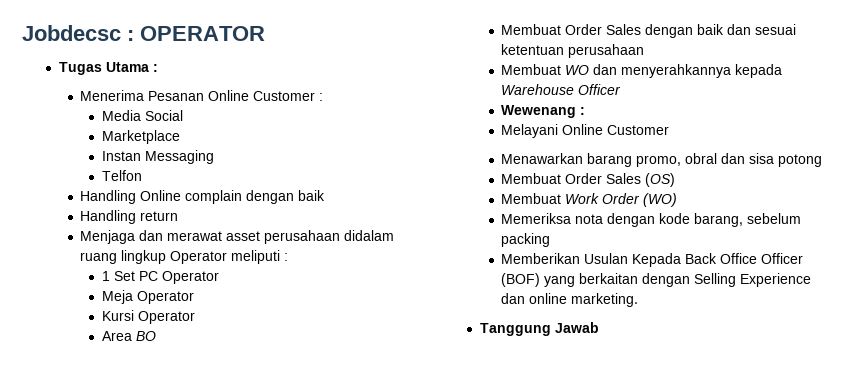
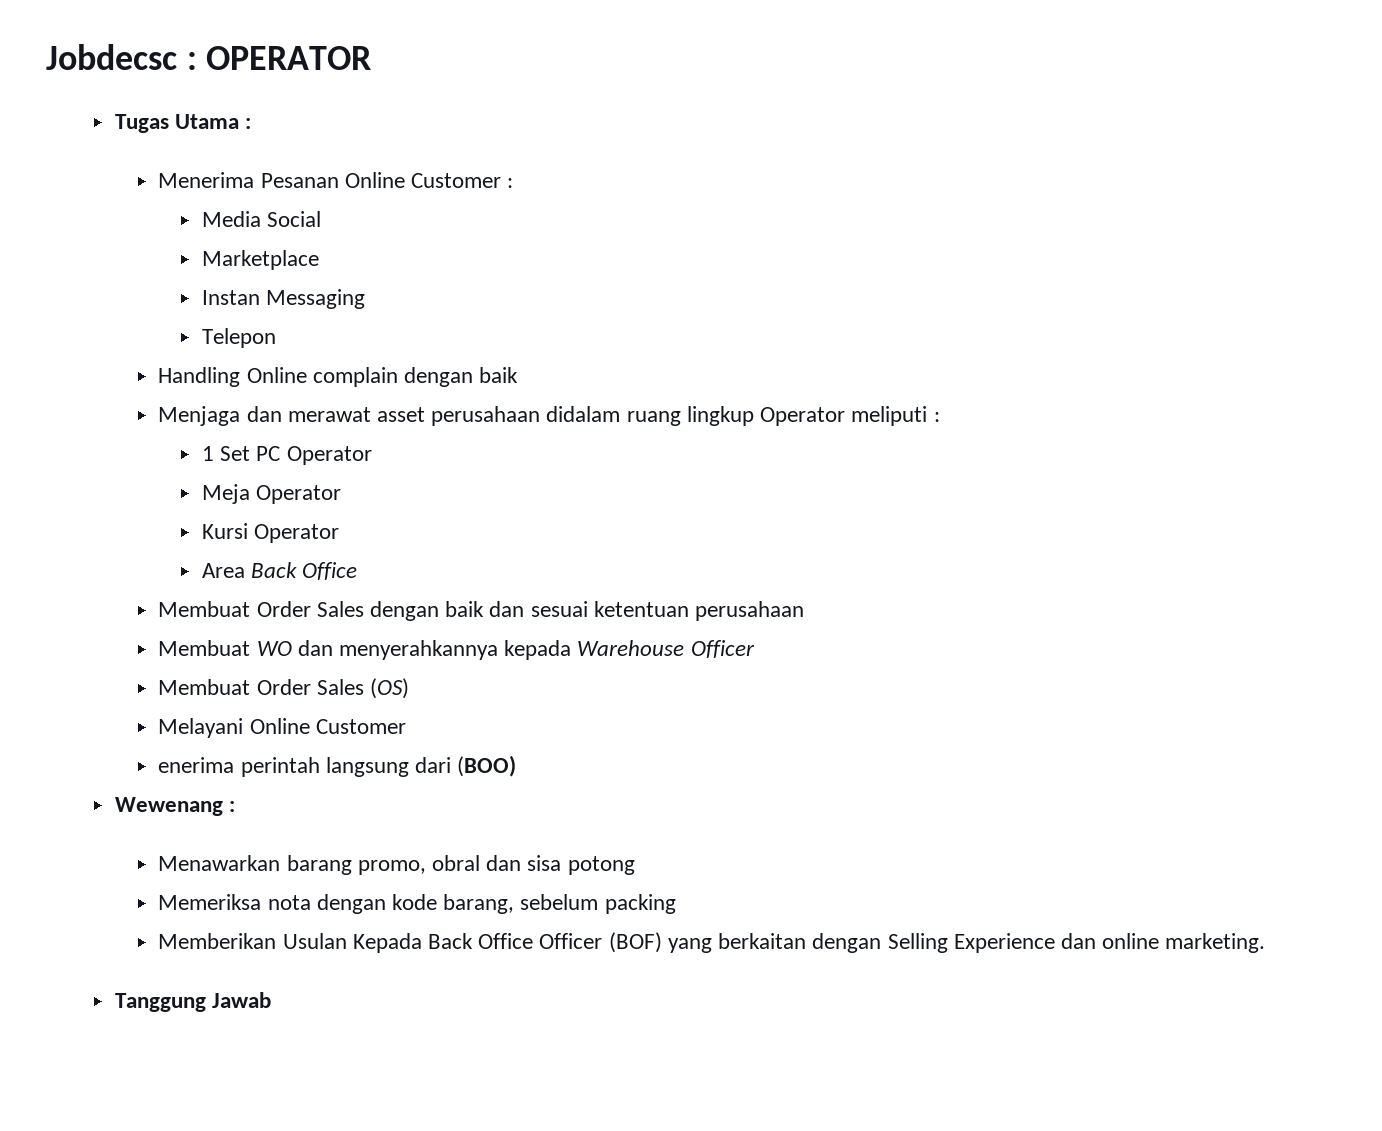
- Telfon
+ Telepon
- Handling return
- Area BO
+ Area Back Office
- Wewenang :
+ Membuat Order Sales (OS)
+ enerima perintah langsung dari (BOO)
+ Wewenang :
- Membuat Order Sales (OS)
- Membuat Work Order (WO)

